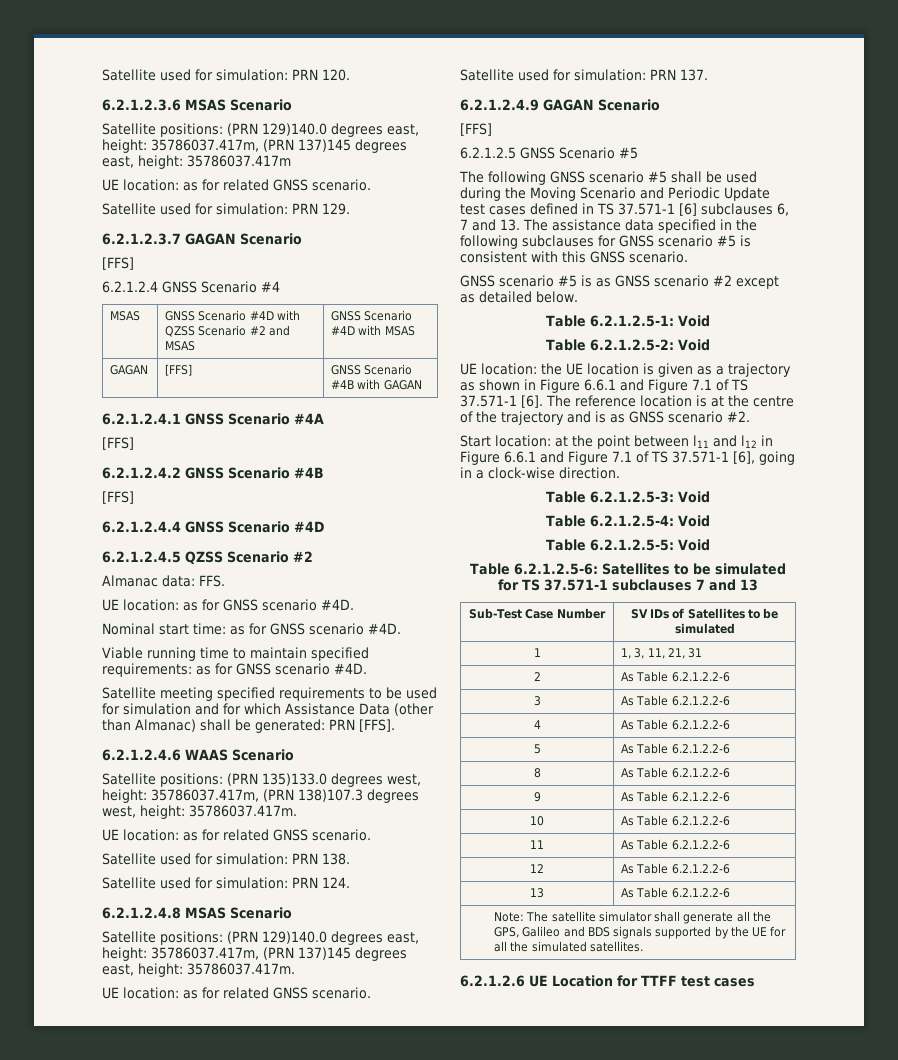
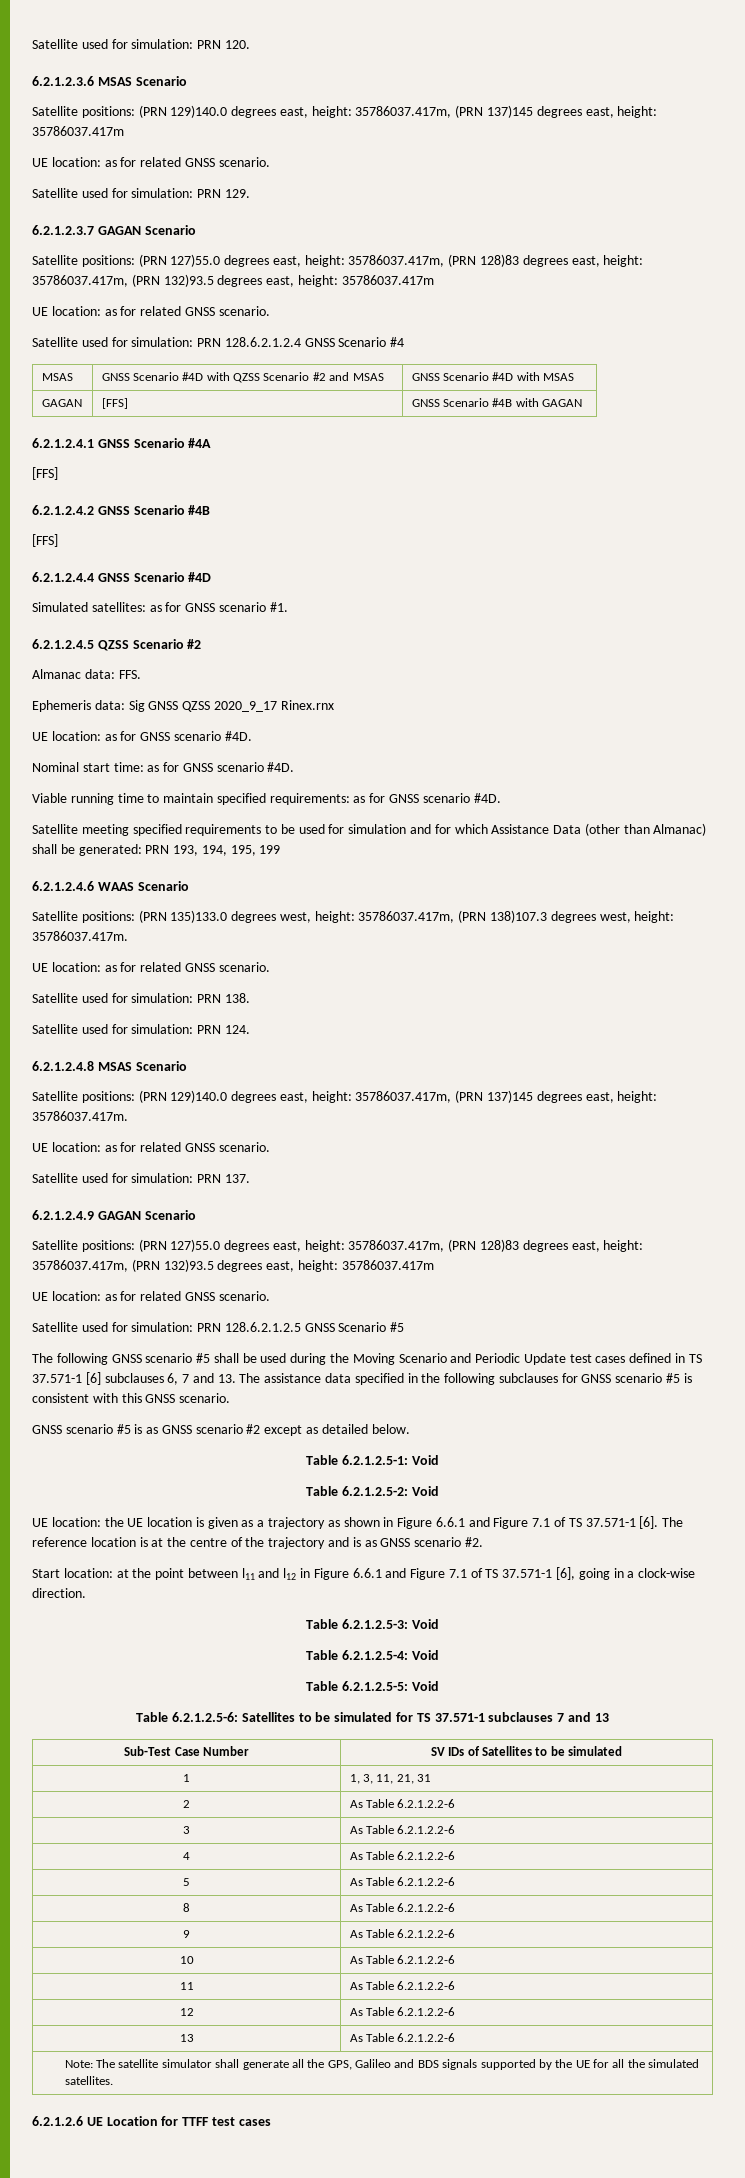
  6.2.1.2.3.7 GAGAN Scenario
- [FFS]
- 6.2.1.2.4 GNSS Scenario #4
+ Satellite positions: (PRN 127)55.0 degrees east, height: 35786037.417m, (PRN 128)83 degrees east, height: 35786037.417m, (PRN 132)93.5 degrees east, height: 35786037.417m
+ UE location: as for related GNSS scenario.
+ Satellite used for simulation: PRN 128.6.2.1.2.4 GNSS Scenario #4
+ Simulated satellites: as for GNSS scenario #1.
+ Ephemeris data: Sig GNSS QZSS 2020_9_17 Rinex.rnx
- Satellite meeting specified requirements to be used for simulation and for which Assistance Data (other than Almanac) shall be generated: PRN [FFS].
+ Satellite meeting specified requirements to be used for simulation and for which Assistance Data (other than Almanac) shall be generated: PRN 193, 194, 195, 199
  6.2.1.2.4.9 GAGAN Scenario
- [FFS]
- 6.2.1.2.5 GNSS Scenario #5
+ Satellite positions: (PRN 127)55.0 degrees east, height: 35786037.417m, (PRN 128)83 degrees east, height: 35786037.417m, (PRN 132)93.5 degrees east, height: 35786037.417m
+ UE location: as for related GNSS scenario.
+ Satellite used for simulation: PRN 128.6.2.1.2.5 GNSS Scenario #5

